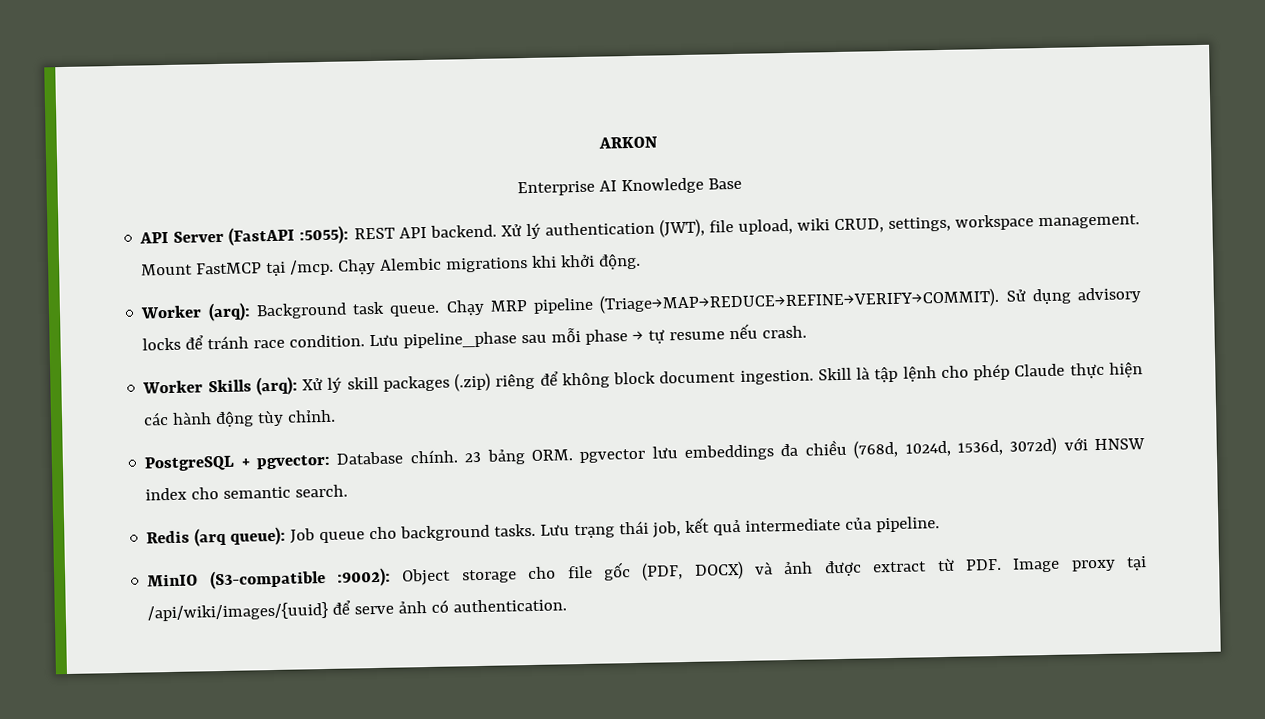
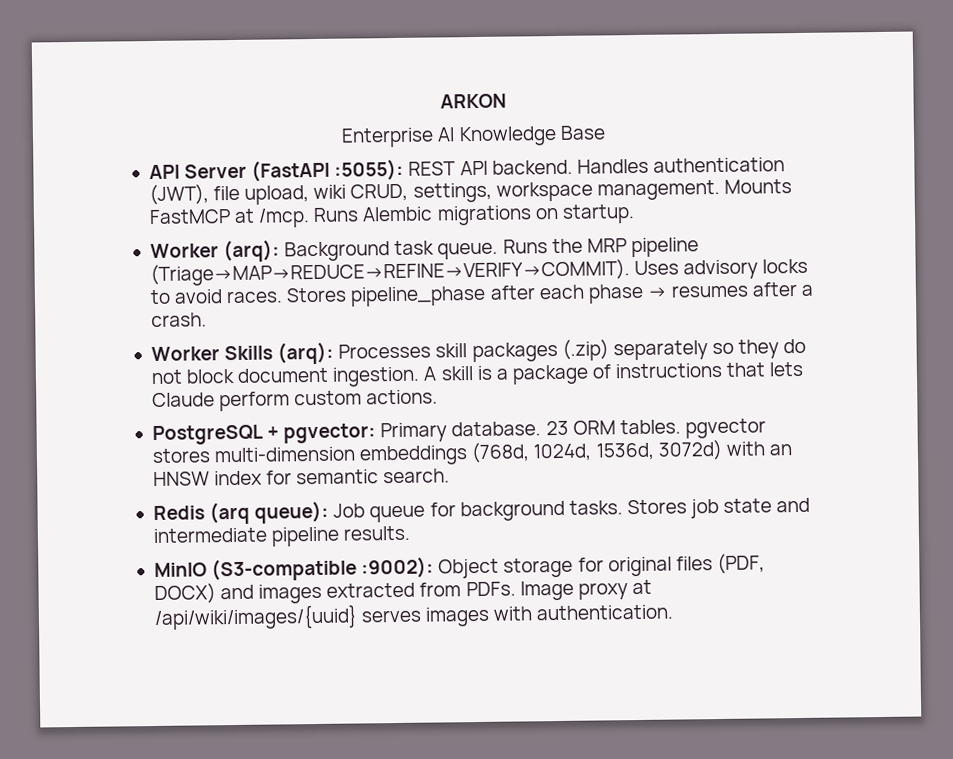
- Xử lý authentication (JWT), file upload, wiki CRUD, settings, workspace management.
+ Handles authentication (JWT), file upload, wiki CRUD, settings, workspace management.
- Mount FastMCP tại /mcp. Chạy Alembic migrations khi khởi động.
+ Mounts FastMCP at /mcp. Runs Alembic migrations on startup.
- Chạy MRP pipeline (Triage→MAP→REDUCE→REFINE→VERIFY→COMMIT).
+ Runs the MRP pipeline (Triage→MAP→REDUCE→REFINE→VERIFY→COMMIT).
- Sử dụng advisory locks để tránh race condition. Lưu pipeline_phase sau mỗi phase → tự resume nếu crash.
+ Uses advisory locks to avoid races. Stores pipeline_phase after each phase → resumes after a crash.
- Worker Skills (arq): Xử lý skill packages (.zip) riêng để không block document ingestion. Skill là tập lệnh cho phép Claude thực hiện các hành động tùy chỉnh.
- PostgreSQL + pgvector: Database chính. 23 bảng ORM. pgvector lưu embeddings đa chiều (768d, 1024d, 1536d, 3072d) với HNSW index cho semantic search.
+ Worker Skills (arq): Processes skill packages (.zip) separately so they do not block document ingestion. A skill is a package of instructions that lets Claude perform custom actions.
+ PostgreSQL + pgvector: Primary database. 23 ORM tables. pgvector stores multi-dimension embeddings (768d, 1024d, 1536d, 3072d) with an HNSW index for semantic search.
- Redis (arq queue): Job queue cho background tasks.
+ Redis (arq queue): Job queue for background tasks.
- Lưu trạng thái job, kết quả intermediate của pipeline.
+ Stores job state and intermediate pipeline results.
- MinIO (S3-compatible :9002): Object storage cho file gốc (PDF, DOCX) và ảnh được extract từ PDF. Image proxy tại /api/wiki/images/{uuid} để serve ảnh có authentication.
+ MinIO (S3-compatible :9002): Object storage for original files (PDF, DOCX) and images extracted from PDFs. Image proxy at /api/wiki/images/{uuid} serves images with authentication.

